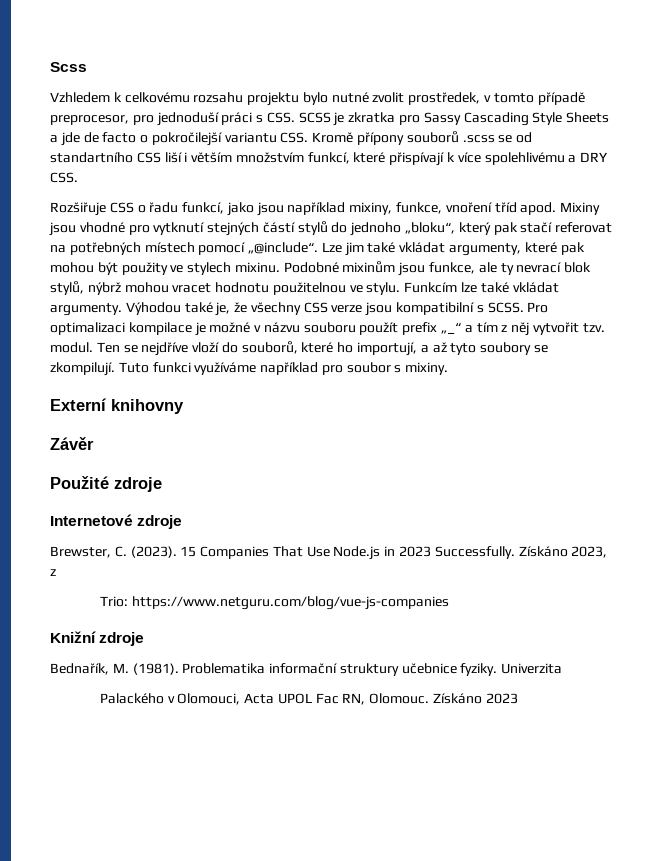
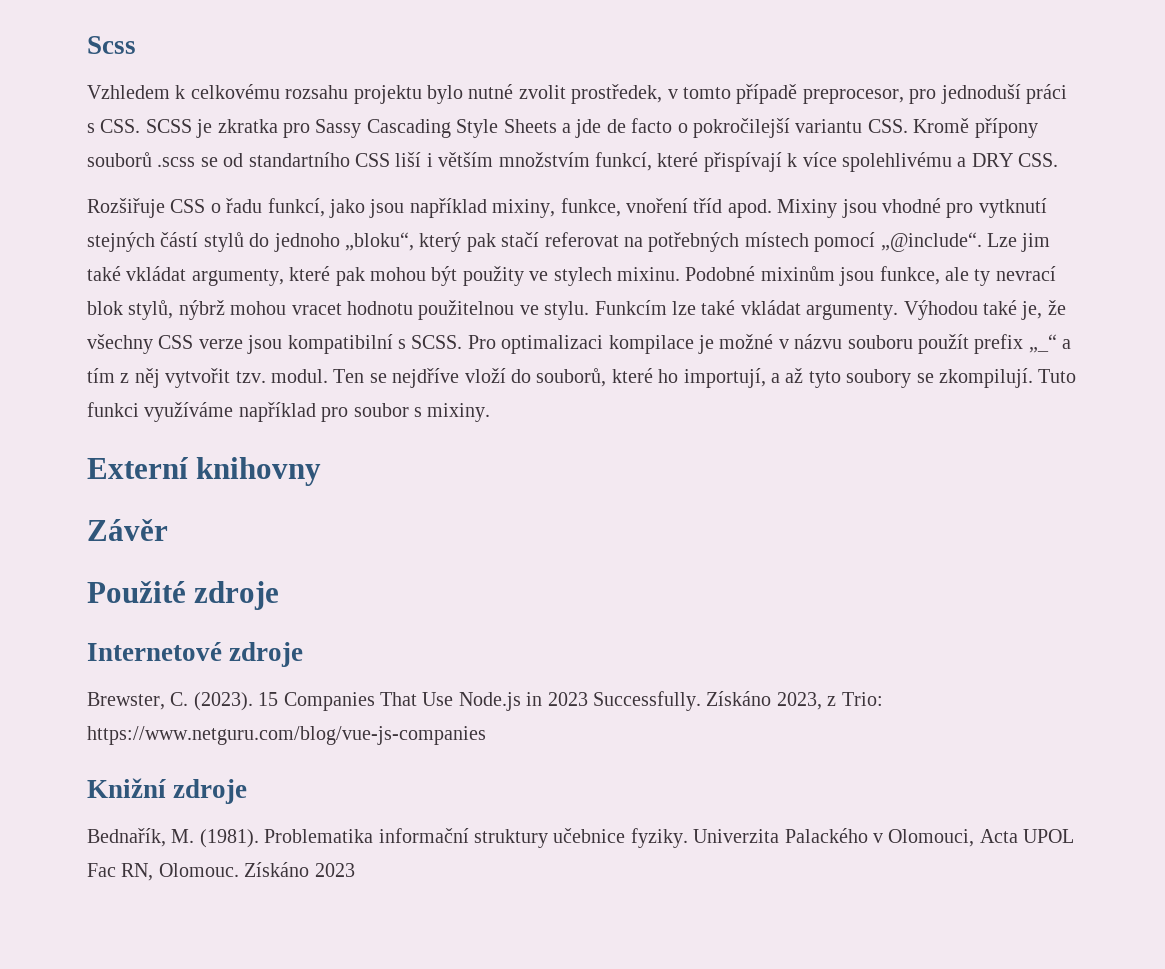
- Získáno 2023, z
- Trio: https://www.netguru.com/blog/vue-js-companies
+ Získáno 2023, z Trio: https://www.netguru.com/blog/vue-js-companies
- Univerzita
- Palackého v Olomouci, Acta UPOL Fac RN, Olomouc.
+ Univerzita Palackého v Olomouci, Acta UPOL Fac RN, Olomouc.

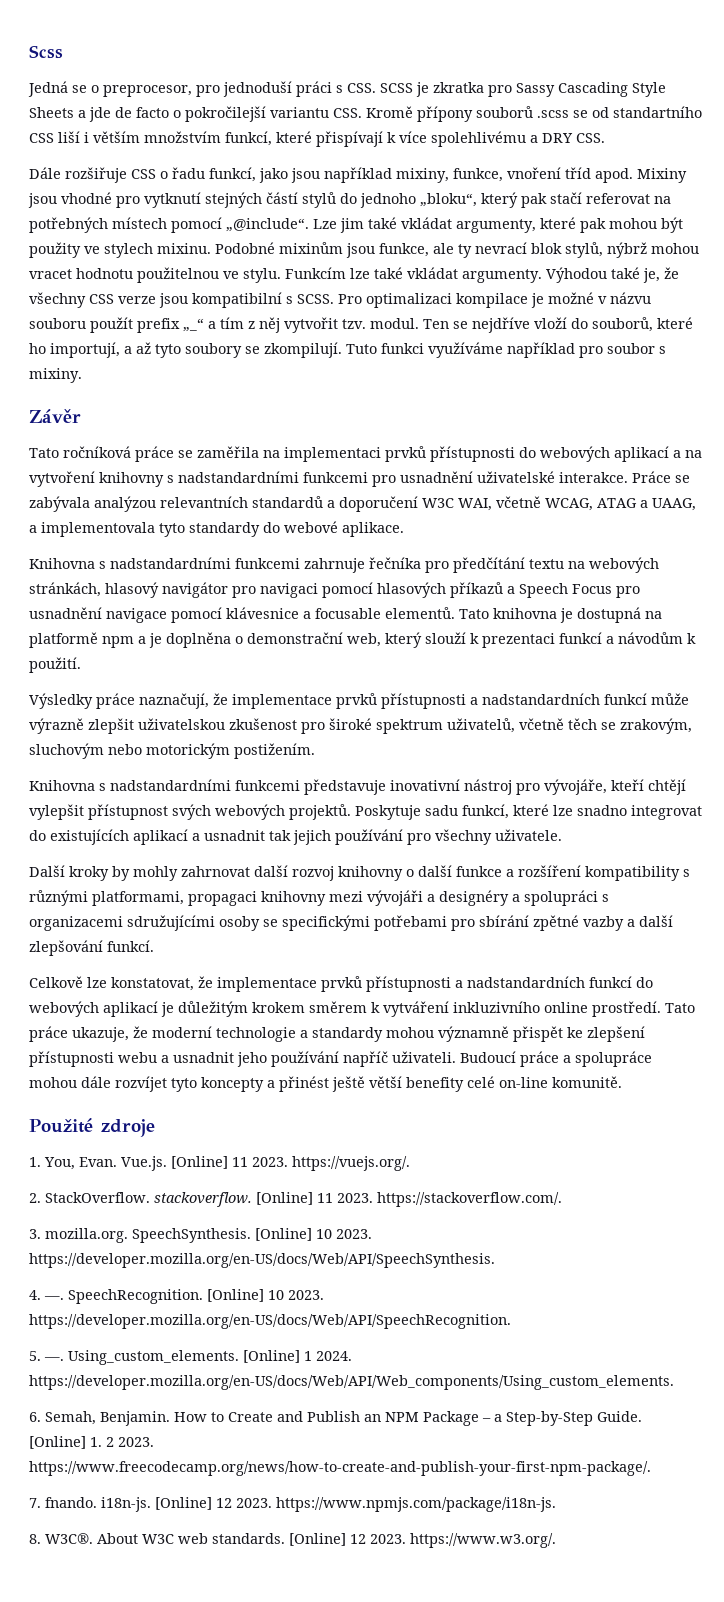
- Vzhledem k celkovému rozsahu projektu bylo nutné zvolit prostředek, v tomto případě preprocesor, pro jednoduší práci s CSS. SCSS je zkratka pro Sassy Cascading Style Sheets a jde de facto o pokročilejší variantu CSS. Kromě přípony souborů .scss se od standartního CSS liší i větším množstvím funkcí, které přispívají k více spolehlivému a DRY CSS.
+ Jedná se o preprocesor, pro jednoduší práci s CSS. SCSS je zkratka pro Sassy Cascading Style Sheets a jde de facto o pokročilejší variantu CSS. Kromě přípony souborů .scss se od standartního CSS liší i větším množstvím funkcí, které přispívají k více spolehlivému a DRY CSS.
- Rozšiřuje CSS o řadu funkcí, jako jsou například mixiny, funkce, vnoření tříd apod.
+ Dále rozšiřuje CSS o řadu funkcí, jako jsou například mixiny, funkce, vnoření tříd apod.
- Externí knihovny
  Závěr
+ Tato ročníková práce se zaměřila na implementaci prvků přístupnosti do webových aplikací a na vytvoření knihovny s nadstandardními funkcemi pro usnadnění uživatelské interakce. Práce se zabývala analýzou relevantních standardů a doporučení W3C WAI, včetně WCAG, ATAG a UAAG, a implementovala tyto standardy do webové aplikace.
+ Knihovna s nadstandardními funkcemi zahrnuje řečníka pro předčítání textu na webových stránkách, hlasový navigátor pro navigaci pomocí hlasových příkazů a Speech Focus pro usnadnění navigace pomocí klávesnice a focusable elementů. Tato knihovna je dostupná na platformě npm a je doplněna o demonstrační web, který slouží k prezentaci funkcí a návodům k použití.
+ Výsledky práce naznačují, že implementace prvků přístupnosti a nadstandardních funkcí může výrazně zlepšit uživatelskou zkušenost pro široké spektrum uživatelů, včetně těch se zrakovým, sluchovým nebo motorickým postižením.
+ Knihovna s nadstandardními funkcemi představuje inovativní nástroj pro vývojáře, kteří chtějí vylepšit přístupnost svých webových projektů. Poskytuje sadu funkcí, které lze snadno integrovat do existujících aplikací a usnadnit tak jejich používání pro všechny uživatele.
+ Další kroky by mohly zahrnovat další rozvoj knihovny o další funkce a rozšíření kompatibility s různými platformami, propagaci knihovny mezi vývojáři a designéry a spolupráci s organizacemi sdružujícími osoby se specifickými potřebami pro sbírání zpětné vazby a další zlepšování funkcí.
+ Celkově lze konstatovat, že implementace prvků přístupnosti a nadstandardních funkcí do webových aplikací je důležitým krokem směrem k vytváření inkluzivního online prostředí. Tato práce ukazuje, že moderní technologie a standardy mohou významně přispět ke zlepšení přístupnosti webu a usnadnit jeho používání napříč uživateli. Budoucí práce a spolupráce mohou dále rozvíjet tyto koncepty a přinést ještě větší benefity celé on-line komunitě.
  Použité zdroje
- Internetové zdroje
- Brewster, C. (2023). 15 Companies That Use Node.js in 2023 Successfully. Získáno 2023, z Trio: https://www.netguru.com/blog/vue-js-companies
- Knižní zdroje
- Bednařík, M. (1981). Problematika informační struktury učebnice fyziky. Univerzita Palackého v Olomouci, Acta UPOL Fac RN, Olomouc. Získáno 2023
+ 1. You, Evan. Vue.js. [Online] 11 2023. https://vuejs.org/.
+ 2. StackOverflow. stackoverflow. [Online] 11 2023. https://stackoverflow.com/.
+ 3. mozilla.org. SpeechSynthesis. [Online] 10 2023. https://developer.mozilla.org/en-US/docs/Web/API/SpeechSynthesis.
+ 4. —. SpeechRecognition. [Online] 10 2023. https://developer.mozilla.org/en-US/docs/Web/API/SpeechRecognition.
+ 5. —. Using_custom_elements. [Online] 1 2024. https://developer.mozilla.org/en-US/docs/Web/API/Web_components/Using_custom_elements.
+ 6. Semah, Benjamin. How to Create and Publish an NPM Package – a Step-by-Step Guide. [Online] 1. 2 2023. https://www.freecodecamp.org/news/how-to-create-and-publish-your-first-npm-package/.
+ 7. fnando. i18n-js. [Online] 12 2023. https://www.npmjs.com/package/i18n-js.
+ 8. W3C®. About W3C web standards. [Online] 12 2023. https://www.w3.org/.

